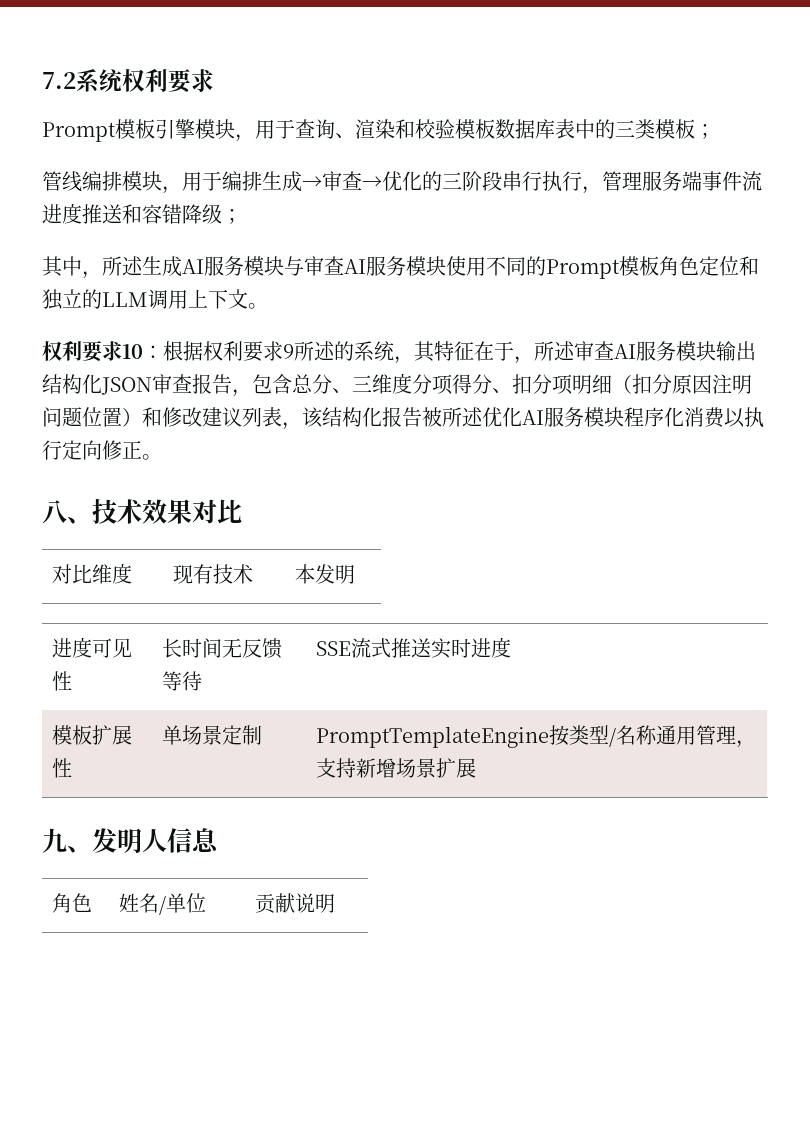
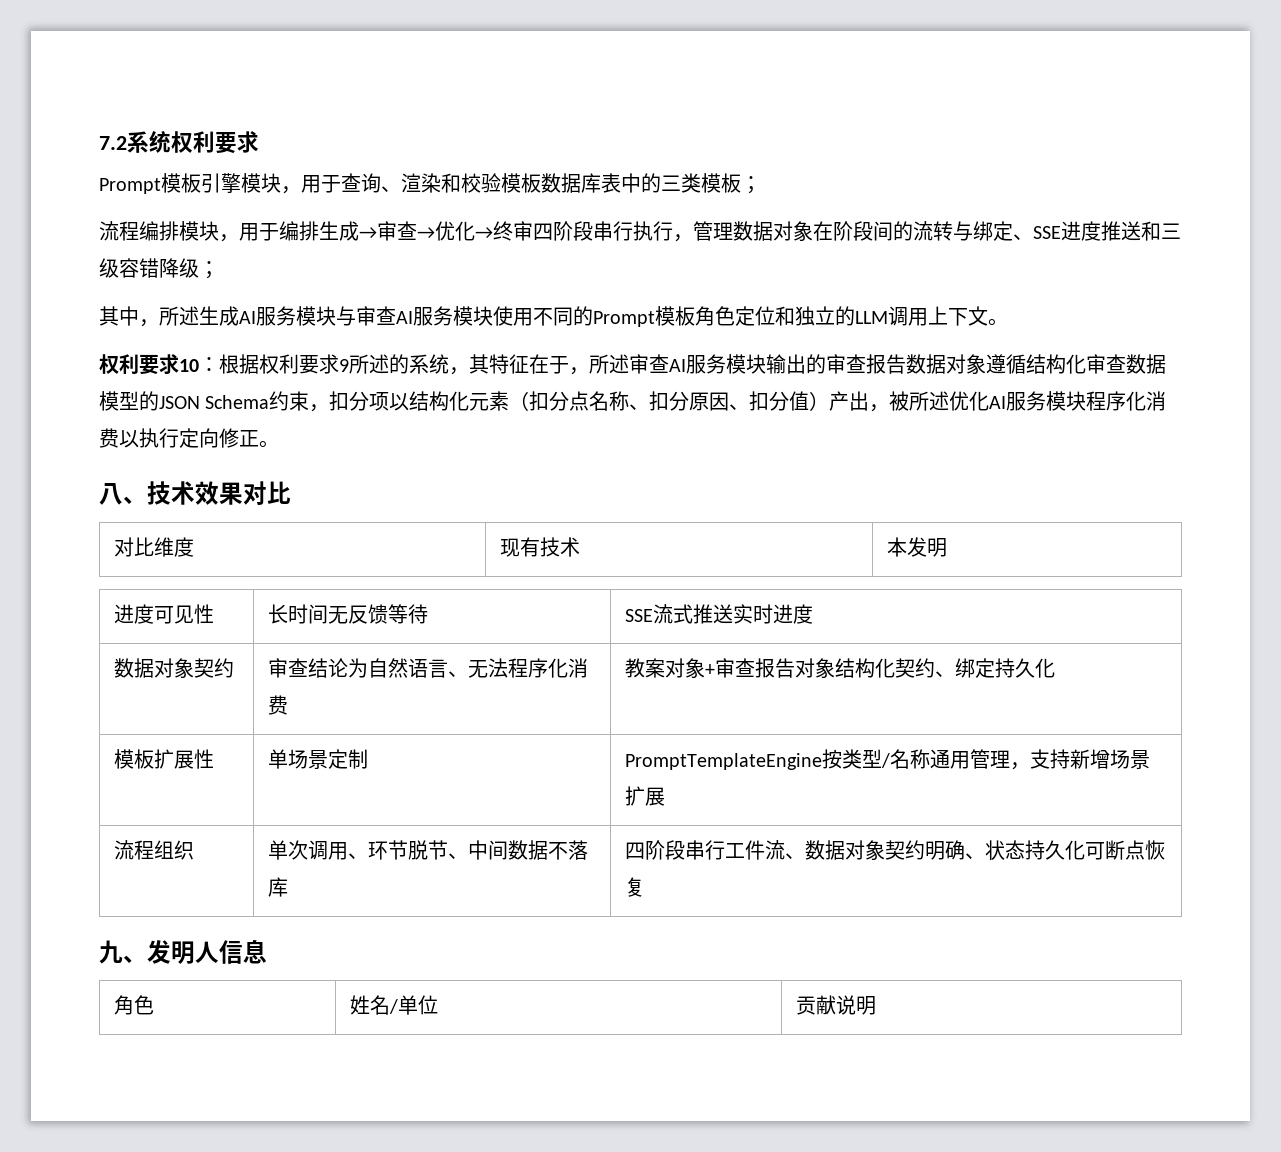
- 管线编排模块，用于编排生成→审查→优化的三阶段串行执行，管理服务端事件流进度推送和容错降级；
+ 流程编排模块，用于编排生成→审查→优化→终审四阶段串行执行，管理数据对象在阶段间的流转与绑定、SSE进度推送和三级容错降级；
- 权利要求10：根据权利要求9所述的系统，其特征在于，所述审查AI服务模块输出结构化JSON审查报告，包含总分、三维度分项得分、扣分项明细（扣分原因注明问题位置）和修改建议列表，该结构化报告被所述优化AI服务模块程序化消费以执行定向修正。
+ 权利要求10：根据权利要求9所述的系统，其特征在于，所述审查AI服务模块输出的审查报告数据对象遵循结构化审查数据模型的JSON Schema约束，扣分项以结构化元素（扣分点名称、扣分原因、扣分值）产出，被所述优化AI服务模块程序化消费以执行定向修正。
+ 数据对象契约 | 审查结论为自然语言、无法程序化消费 | 教案对象+审查报告对象结构化契约、绑定持久化
+ 流程组织 | 单次调用、环节脱节、中间数据不落库 | 四阶段串行工件流、数据对象契约明确、状态持久化可断点恢复

